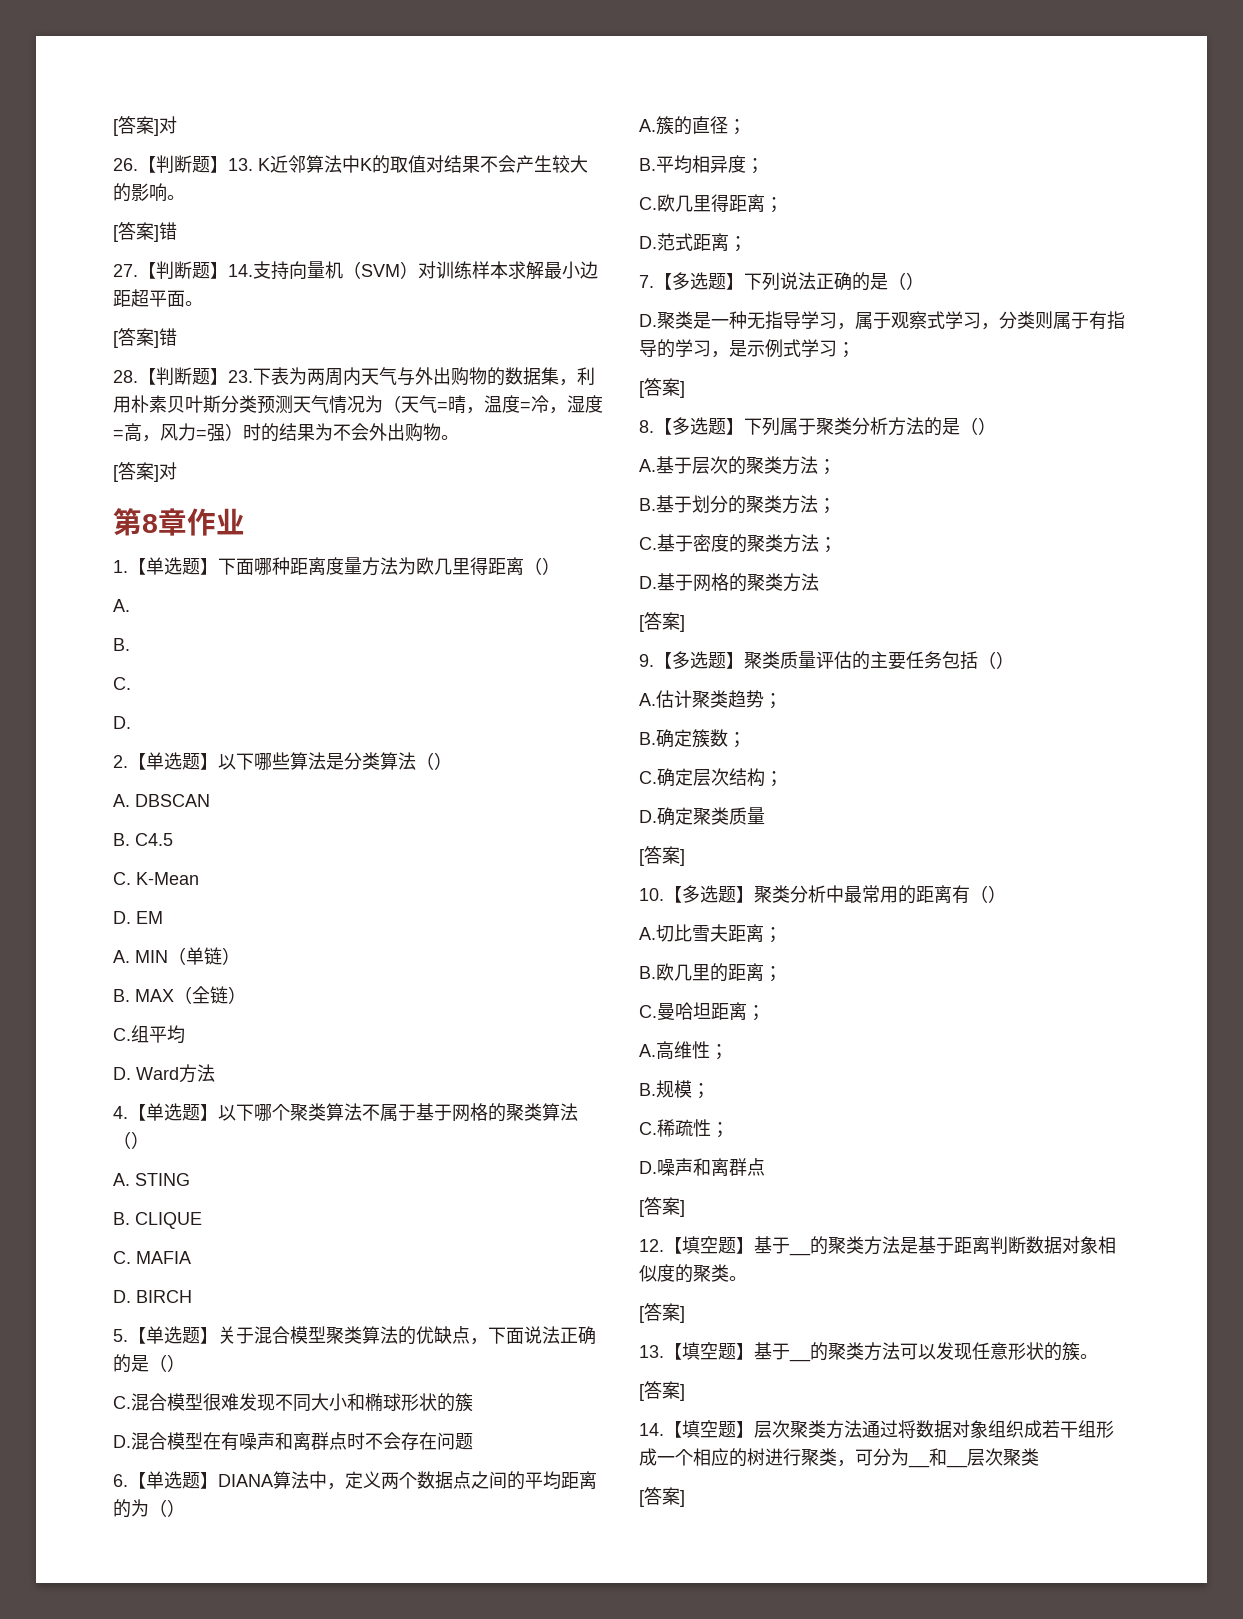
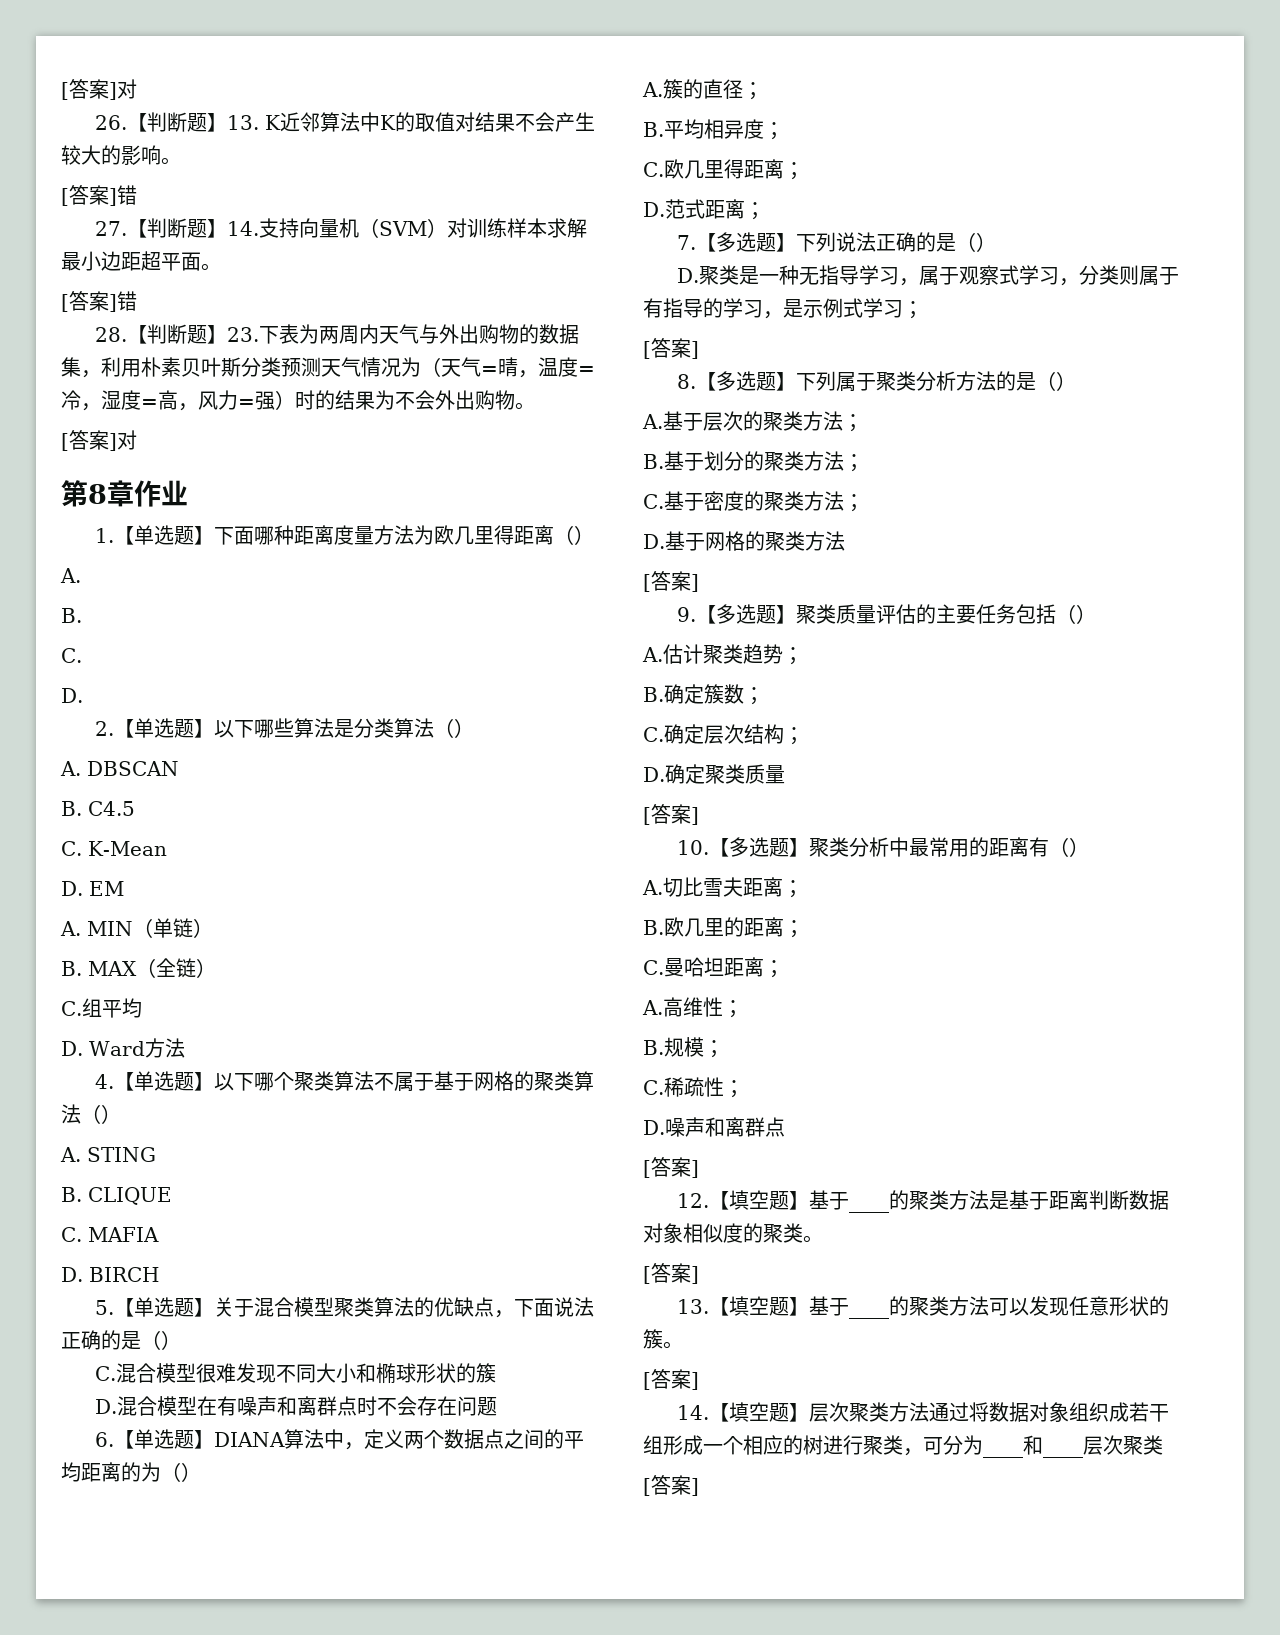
- 12.【填空题】基于__的聚类方法是基于距离判断数据对象相似度的聚类。
+ 12.【填空题】基于____的聚类方法是基于距离判断数据对象相似度的聚类。
- 13.【填空题】基于__的聚类方法可以发现任意形状的簇。
+ 13.【填空题】基于____的聚类方法可以发现任意形状的簇。
- 14.【填空题】层次聚类方法通过将数据对象组织成若干组形成一个相应的树进行聚类，可分为__和__层次聚类
+ 14.【填空题】层次聚类方法通过将数据对象组织成若干组形成一个相应的树进行聚类，可分为____和____层次聚类

